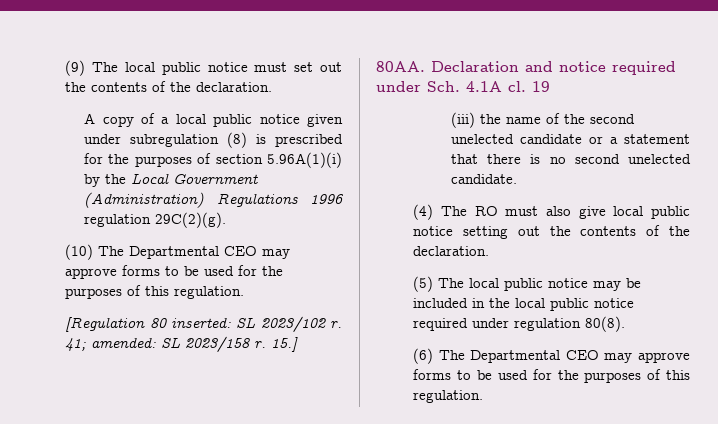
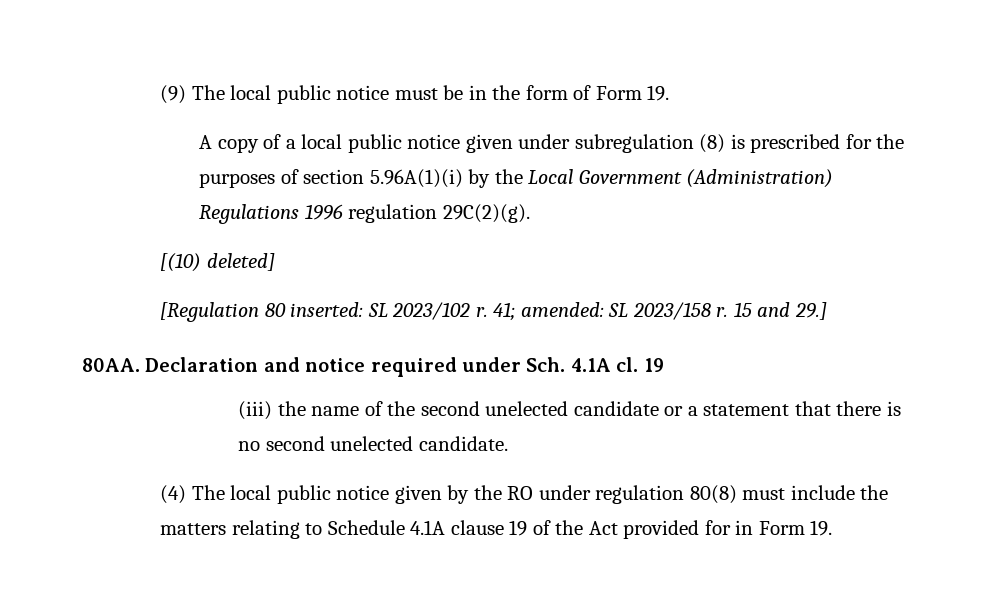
- (9) The local public notice must set out the contents of the declaration.
+ (9) The local public notice must be in the form of Form 19.
- (10) The Departmental CEO may approve forms to be used for the purposes of this regulation.
+ [(10) deleted]
- 15.]
+ 15 and 29.]
- (4) The RO must also give local public notice setting out the contents of the declaration.
- (5) The local public notice may be included in the local public notice required under regulation 80(8).
- (6) The Departmental CEO may approve forms to be used for the purposes of this regulation.
+ (4) The local public notice given by the RO under regulation 80(8) must include the matters relating to Schedule 4.1A clause 19 of the Act provided for in Form 19.

